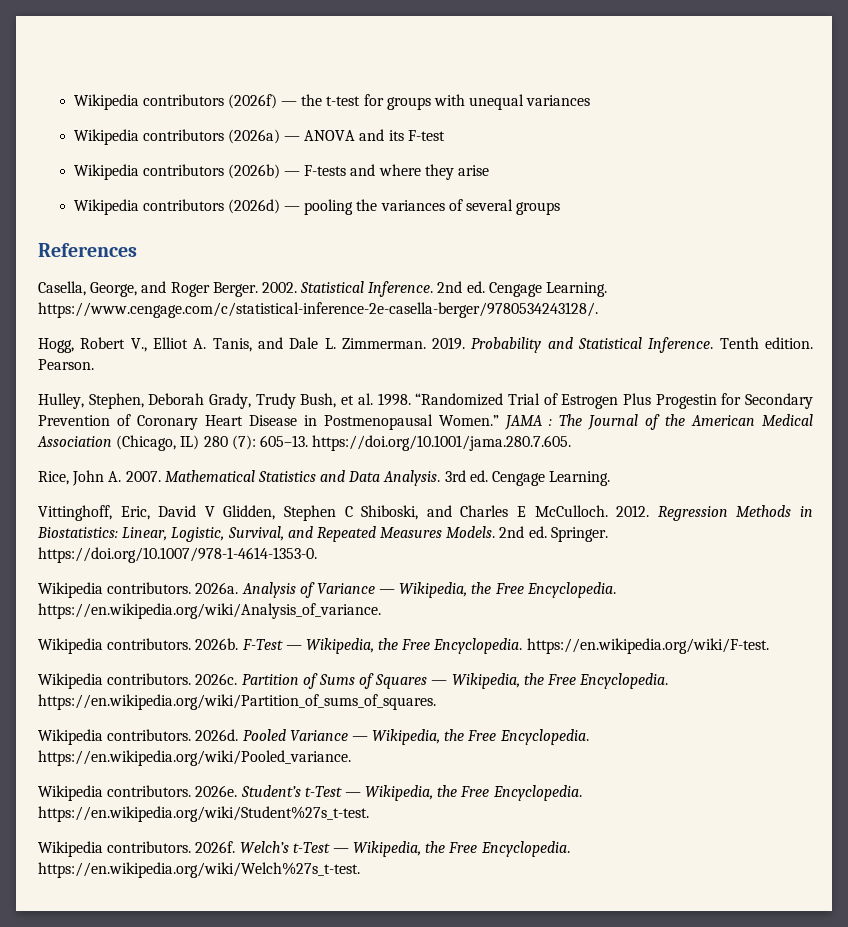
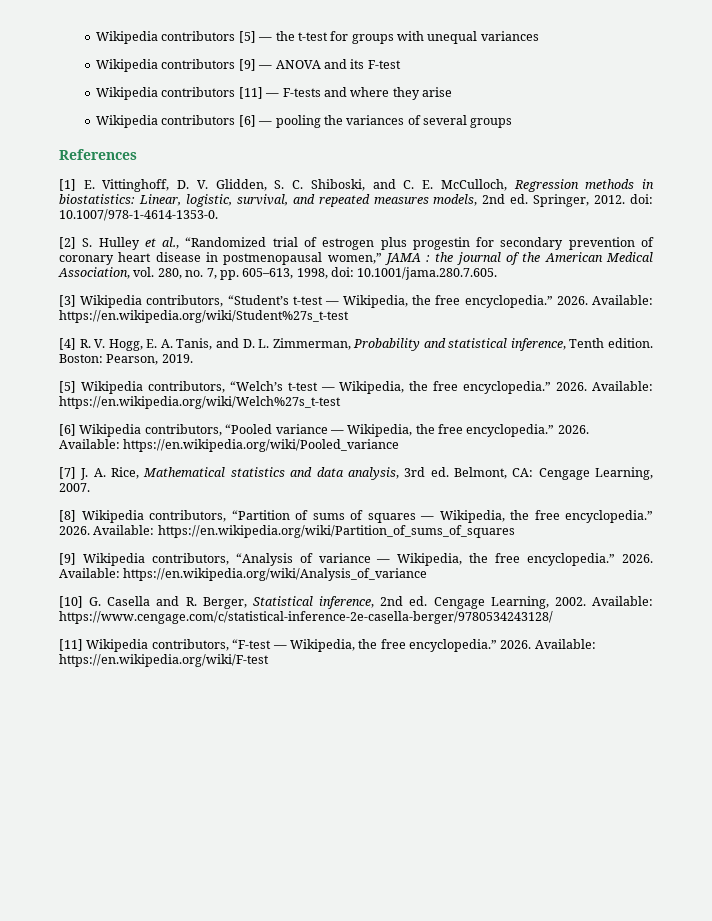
- Wikipedia contributors (2026f) — the t-test for groups with unequal variances
+ Wikipedia contributors [5] — the t-test for groups with unequal variances
- Wikipedia contributors (2026a) — ANOVA and its F-test
+ Wikipedia contributors [9] — ANOVA and its F-test
- Wikipedia contributors (2026b) — F-tests and where they arise
+ Wikipedia contributors [11] — F-tests and where they arise
- Wikipedia contributors (2026d) — pooling the variances of several groups
+ Wikipedia contributors [6] — pooling the variances of several groups
- Casella, George, and Roger Berger. 2002. Statistical Inference. 2nd ed. Cengage Learning. https://www.cengage.com/c/statistical-inference-2e-casella-berger/9780534243128/.
- Hogg, Robert V., Elliot A. Tanis, and Dale L. Zimmerman. 2019. Probability and Statistical Inference. Tenth edition. Pearson.
- Hulley, Stephen, Deborah Grady, Trudy Bush, et al. 1998. “Randomized Trial of Estrogen Plus Progestin for Secondary Prevention of Coronary Heart Disease in Postmenopausal Women.” JAMA : The Journal of the American Medical Association (Chicago, IL) 280 (7): 605–13. https://doi.org/10.1001/jama.280.7.605.
- Rice, John A. 2007. Mathematical Statistics and Data Analysis. 3rd ed. Cengage Learning.
- Vittinghoff, Eric, David V Glidden, Stephen C Shiboski, and Charles E McCulloch. 2012. Regression Methods in Biostatistics: Linear, Logistic, Survival, and Repeated Measures Models. 2nd ed. Springer. https://doi.org/10.1007/978-1-4614-1353-0.
- Wikipedia contributors. 2026a. Analysis of Variance — Wikipedia, the Free Encyclopedia. https://en.wikipedia.org/wiki/Analysis_of_variance.
- Wikipedia contributors. 2026b. F-Test — Wikipedia, the Free Encyclopedia. https://en.wikipedia.org/wiki/F-test.
- Wikipedia contributors. 2026c. Partition of Sums of Squares — Wikipedia, the Free Encyclopedia. https://en.wikipedia.org/wiki/Partition_of_sums_of_squares.
- Wikipedia contributors. 2026d. Pooled Variance — Wikipedia, the Free Encyclopedia. https://en.wikipedia.org/wiki/Pooled_variance.
- Wikipedia contributors. 2026e. Student’s t-Test — Wikipedia, the Free Encyclopedia. https://en.wikipedia.org/wiki/Student%27s_t-test.
- Wikipedia contributors. 2026f. Welch’s t-Test — Wikipedia, the Free Encyclopedia. https://en.wikipedia.org/wiki/Welch%27s_t-test.
+ [1] E. Vittinghoff, D. V. Glidden, S. C. Shiboski, and C. E. McCulloch, Regression methods in biostatistics: Linear, logistic, survival, and repeated measures models, 2nd ed. Springer, 2012. doi: 10.1007/978-1-4614-1353-0.
+ [2] S. Hulley et al., “Randomized trial of estrogen plus progestin for secondary prevention of coronary heart disease in postmenopausal women,” JAMA : the journal of the American Medical Association, vol. 280, no. 7, pp. 605–613, 1998, doi: 10.1001/jama.280.7.605.
+ [3] Wikipedia contributors, “Student’s t-test — Wikipedia, the free encyclopedia.” 2026. Available: https://en.wikipedia.org/wiki/Student%27s_t-test
+ [4] R. V. Hogg, E. A. Tanis, and D. L. Zimmerman, Probability and statistical inference, Tenth edition. Boston: Pearson, 2019.
+ [5] Wikipedia contributors, “Welch’s t-test — Wikipedia, the free encyclopedia.” 2026. Available: https://en.wikipedia.org/wiki/Welch%27s_t-test
+ [6] Wikipedia contributors, “Pooled variance — Wikipedia, the free encyclopedia.” 2026. Available: https://en.wikipedia.org/wiki/Pooled_variance
+ [7] J. A. Rice, Mathematical statistics and data analysis, 3rd ed. Belmont, CA: Cengage Learning, 2007.
+ [8] Wikipedia contributors, “Partition of sums of squares — Wikipedia, the free encyclopedia.” 2026. Available: https://en.wikipedia.org/wiki/Partition_of_sums_of_squares
+ [9] Wikipedia contributors, “Analysis of variance — Wikipedia, the free encyclopedia.” 2026. Available: https://en.wikipedia.org/wiki/Analysis_of_variance
+ [10] G. Casella and R. Berger, Statistical inference, 2nd ed. Cengage Learning, 2002. Available: https://www.cengage.com/c/statistical-inference-2e-casella-berger/9780534243128/
+ [11] Wikipedia contributors, “F-test — Wikipedia, the free encyclopedia.” 2026. Available: https://en.wikipedia.org/wiki/F-test

